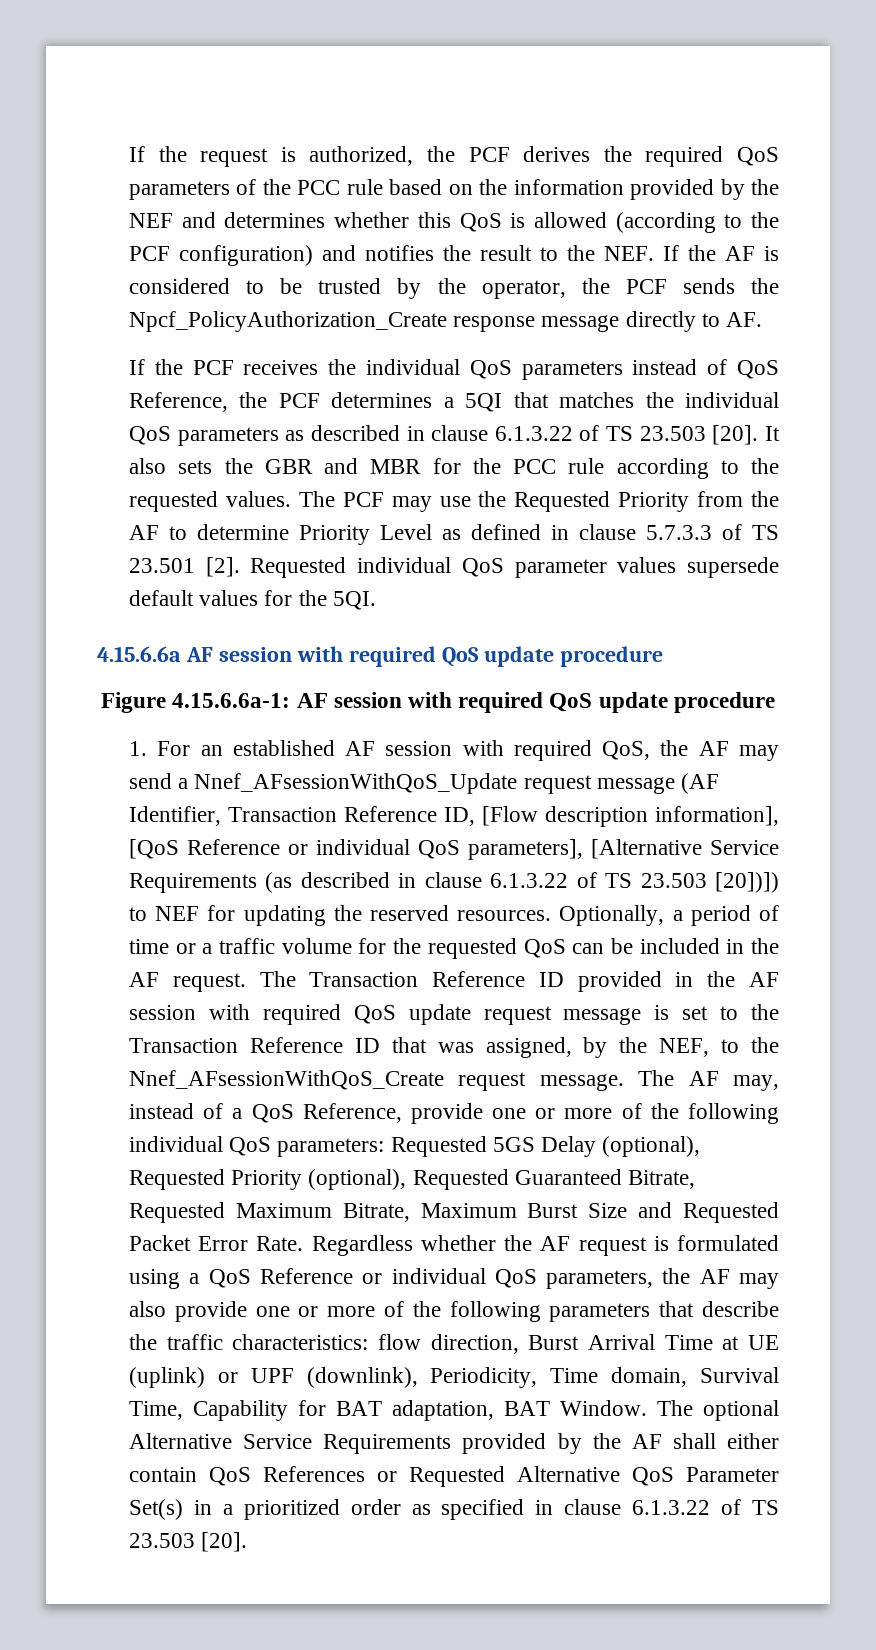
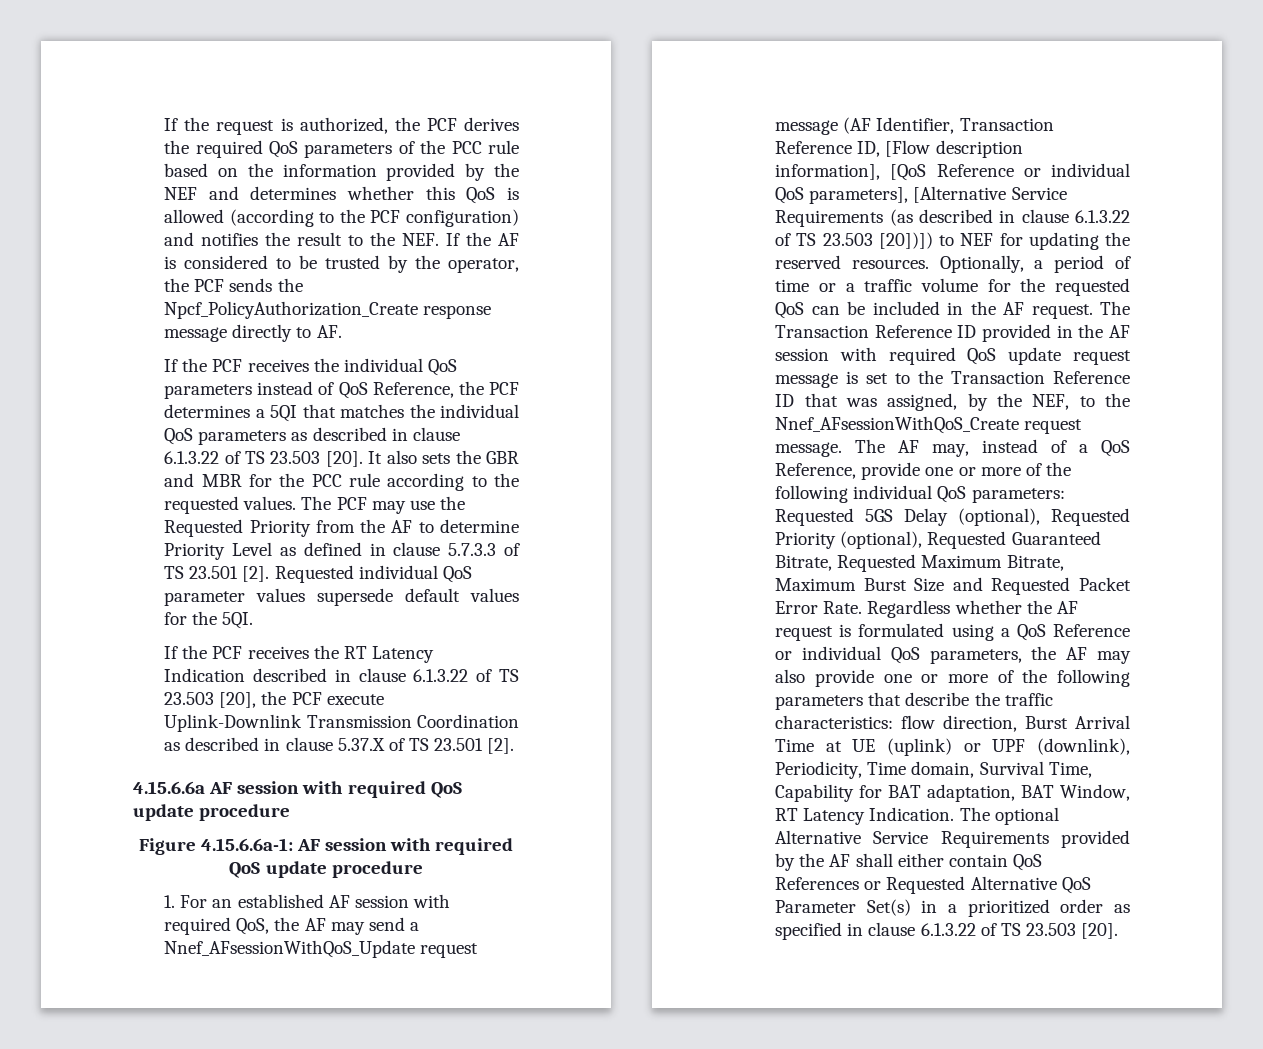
+ If the PCF receives the RT Latency Indication described in clause 6.1.3.22 of TS 23.503 [20], the PCF execute Uplink-Downlink Transmission Coordination as described in clause 5.37.X of TS 23.501 [2].
- Regardless whether the AF request is formulated using a QoS Reference or individual QoS parameters, the AF may also provide one or more of the following parameters that describe the traffic characteristics: flow direction, Burst Arrival Time at UE (uplink) or UPF (downlink), Periodicity, Time domain, Survival Time, Capability for BAT adaptation, BAT Window.
+ Regardless whether the AF request is formulated using a QoS Reference or individual QoS parameters, the AF may also provide one or more of the following parameters that describe the traffic characteristics: flow direction, Burst Arrival Time at UE (uplink) or UPF (downlink), Periodicity, Time domain, Survival Time, Capability for BAT adaptation, BAT Window, RT Latency Indication.

